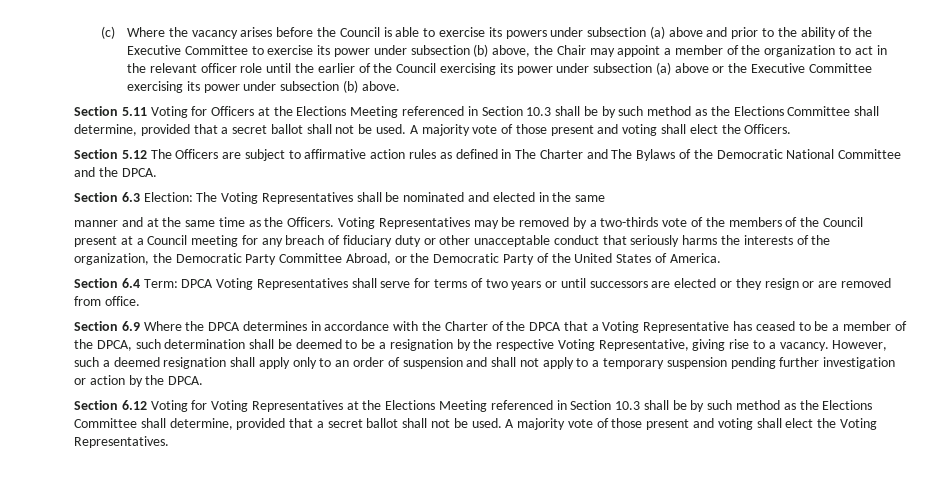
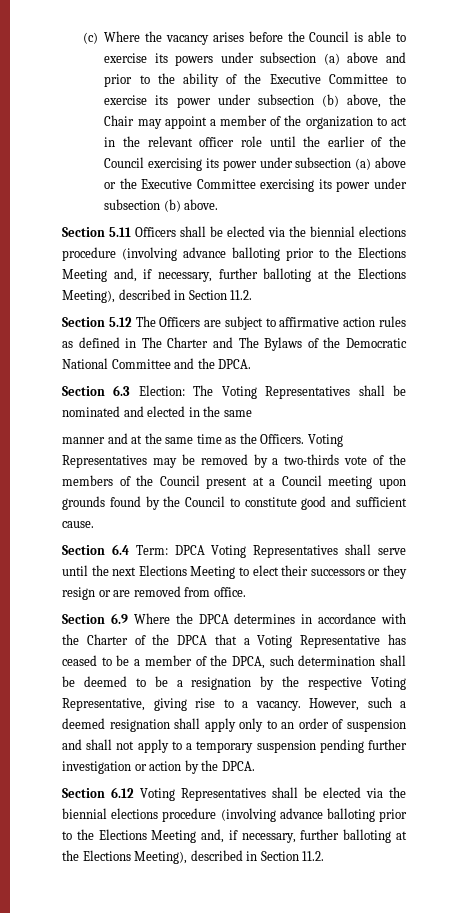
- Section 5.11 Voting for Officers at the Elections Meeting referenced in Section 10.3 shall be by such method as the Elections Committee shall determine, provided that a secret ballot shall not be used. A majority vote of those present and voting shall elect the Officers.
+ Section 5.11 Officers shall be elected via the biennial elections procedure (involving advance balloting prior to the Elections Meeting and, if necessary, further balloting at the Elections Meeting), described in Section 11.2.
- Voting Representatives may be removed by a two-thirds vote of the members of the Council present at a Council meeting for any breach of fiduciary duty or other unacceptable conduct that seriously harms the interests of the organization, the Democratic Party Committee Abroad, or the Democratic Party of the United States of America.
+ Voting Representatives may be removed by a two-thirds vote of the members of the Council present at a Council meeting upon grounds found by the Council to constitute good and sufficient cause.
- Section 6.4 Term: DPCA Voting Representatives shall serve for terms of two years or until successors are elected or they resign or are removed from office.
+ Section 6.4 Term: DPCA Voting Representatives shall serve until the next Elections Meeting to elect their successors or they resign or are removed from office.
- Section 6.12 Voting for Voting Representatives at the Elections Meeting referenced in Section 10.3 shall be by such method as the Elections Committee shall determine, provided that a secret ballot shall not be used. A majority vote of those present and voting shall elect the Voting Representatives.
+ Section 6.12 Voting Representatives shall be elected via the biennial elections procedure (involving advance balloting prior to the Elections Meeting and, if necessary, further balloting at the Elections Meeting), described in Section 11.2.

